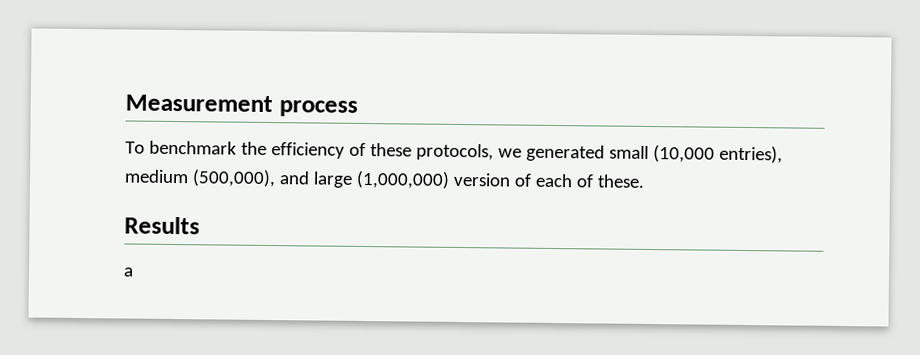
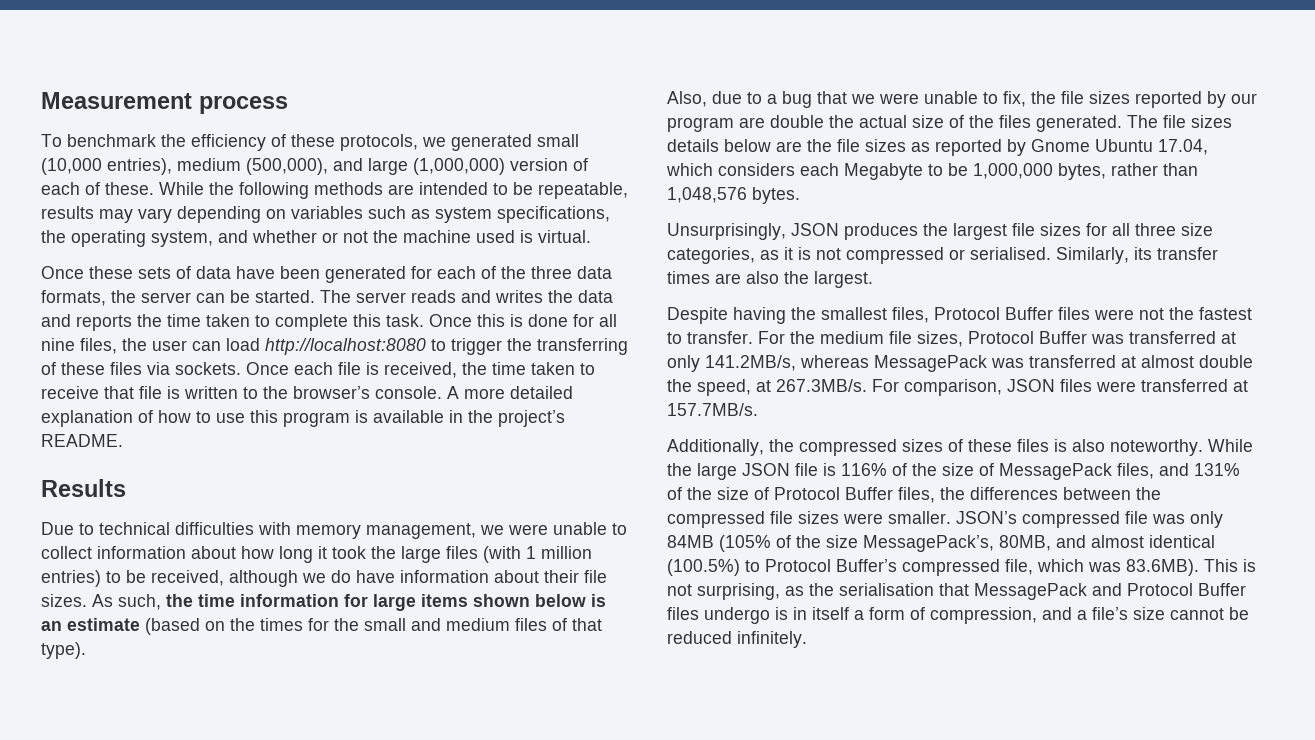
- To benchmark the efficiency of these protocols, we generated small (10,000 entries), medium (500,000), and large (1,000,000) version of each of these.
+ To benchmark the efficiency of these protocols, we generated small (10,000 entries), medium (500,000), and large (1,000,000) version of each of these. While the following methods are intended to be repeatable, results may vary depending on variables such as system specifications, the operating system, and whether or not the machine used is virtual.
+ Once these sets of data have been generated for each of the three data formats, the server can be started. The server reads and writes the data and reports the time taken to complete this task. Once this is done for all nine files, the user can load http://localhost:8080 to trigger the transferring of these files via sockets. Once each file is received, the time taken to receive that file is written to the browser’s console. A more detailed explanation of how to use this program is available in the project’s README.
  Results
- a
+ Due to technical difficulties with memory management, we were unable to collect information about how long it took the large files (with 1 million entries) to be received, although we do have information about their file sizes. As such, the time information for large items shown below is an estimate (based on the times for the small and medium files of that type).
+ Also, due to a bug that we were unable to fix, the file sizes reported by our program are double the actual size of the files generated. The file sizes details below are the file sizes as reported by Gnome Ubuntu 17.04, which considers each Megabyte to be 1,000,000 bytes, rather than 1,048,576 bytes.
+ Unsurprisingly, JSON produces the largest file sizes for all three size categories, as it is not compressed or serialised. Similarly, its transfer times are also the largest.
+ Despite having the smallest files, Protocol Buffer files were not the fastest to transfer. For the medium file sizes, Protocol Buffer was transferred at only 141.2MB/s, whereas MessagePack was transferred at almost double the speed, at 267.3MB/s. For comparison, JSON files were transferred at 157.7MB/s.
+ Additionally, the compressed sizes of these files is also noteworthy. While the large JSON file is 116% of the size of MessagePack files, and 131% of the size of Protocol Buffer files, the differences between the compressed file sizes were smaller. JSON’s compressed file was only 84MB (105% of the size MessagePack’s, 80MB, and almost identical (100.5%) to Protocol Buffer’s compressed file, which was 83.6MB). This is not surprising, as the serialisation that MessagePack and Protocol Buffer files undergo is in itself a form of compression, and a file’s size cannot be reduced infinitely.

